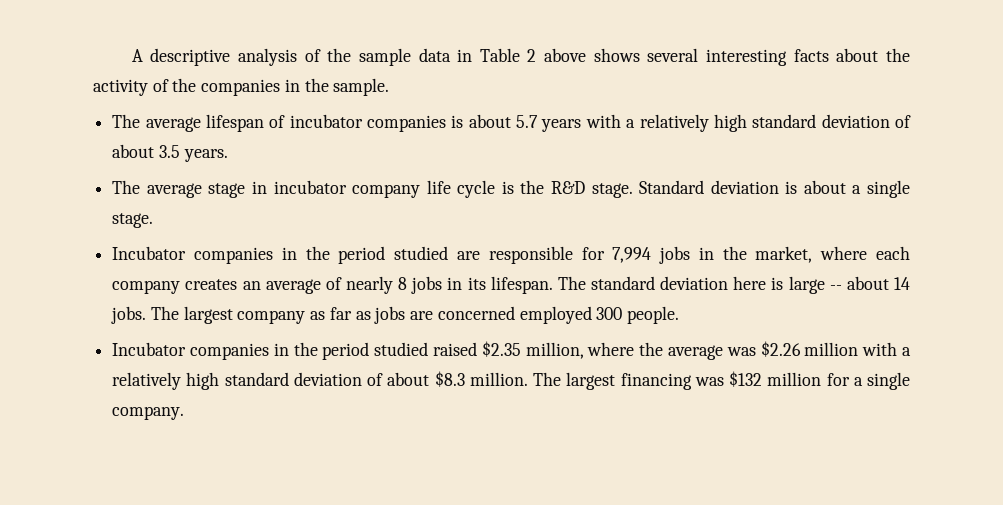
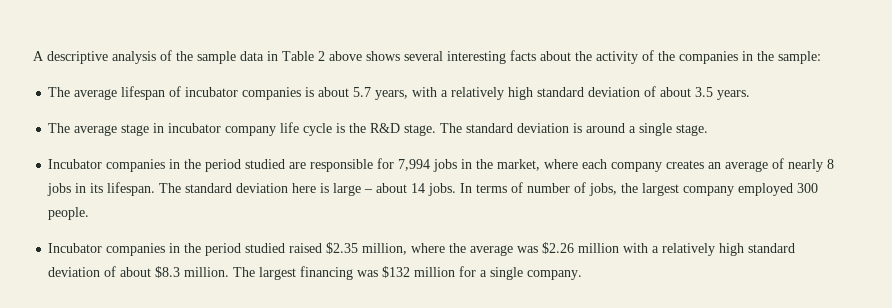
- A descriptive analysis of the sample data in Table 2 above shows several interesting facts about the activity of the companies in the sample.
+ A descriptive analysis of the sample data in Table 2 above shows several interesting facts about the activity of the companies in the sample:
- The average lifespan of incubator companies is about 5.7 years with a relatively high standard deviation of about 3.5 years.
+ The average lifespan of incubator companies is about 5.7 years, with a relatively high standard deviation of about 3.5 years.
- Standard deviation is about a single stage.
+ The standard deviation is around a single stage.
- The standard deviation here is large -- about 14 jobs.
+ The standard deviation here is large – about 14 jobs.
- The largest company as far as jobs are concerned employed 300 people.
+ In terms of number of jobs, the largest company employed 300 people.

